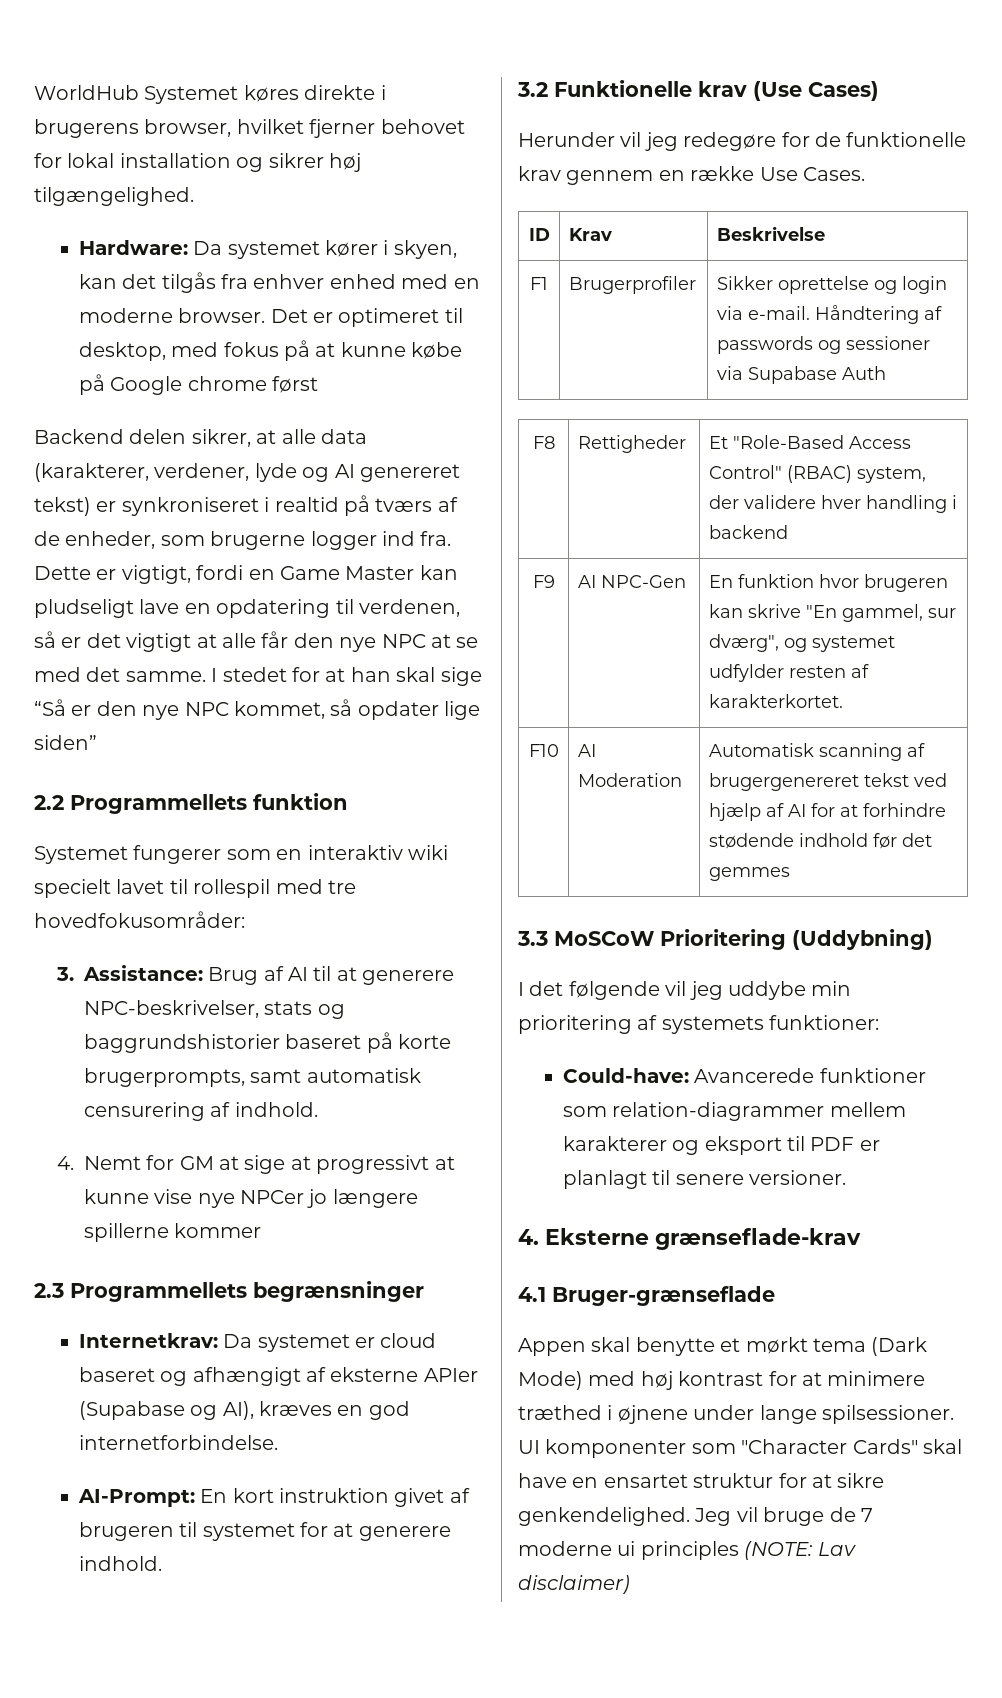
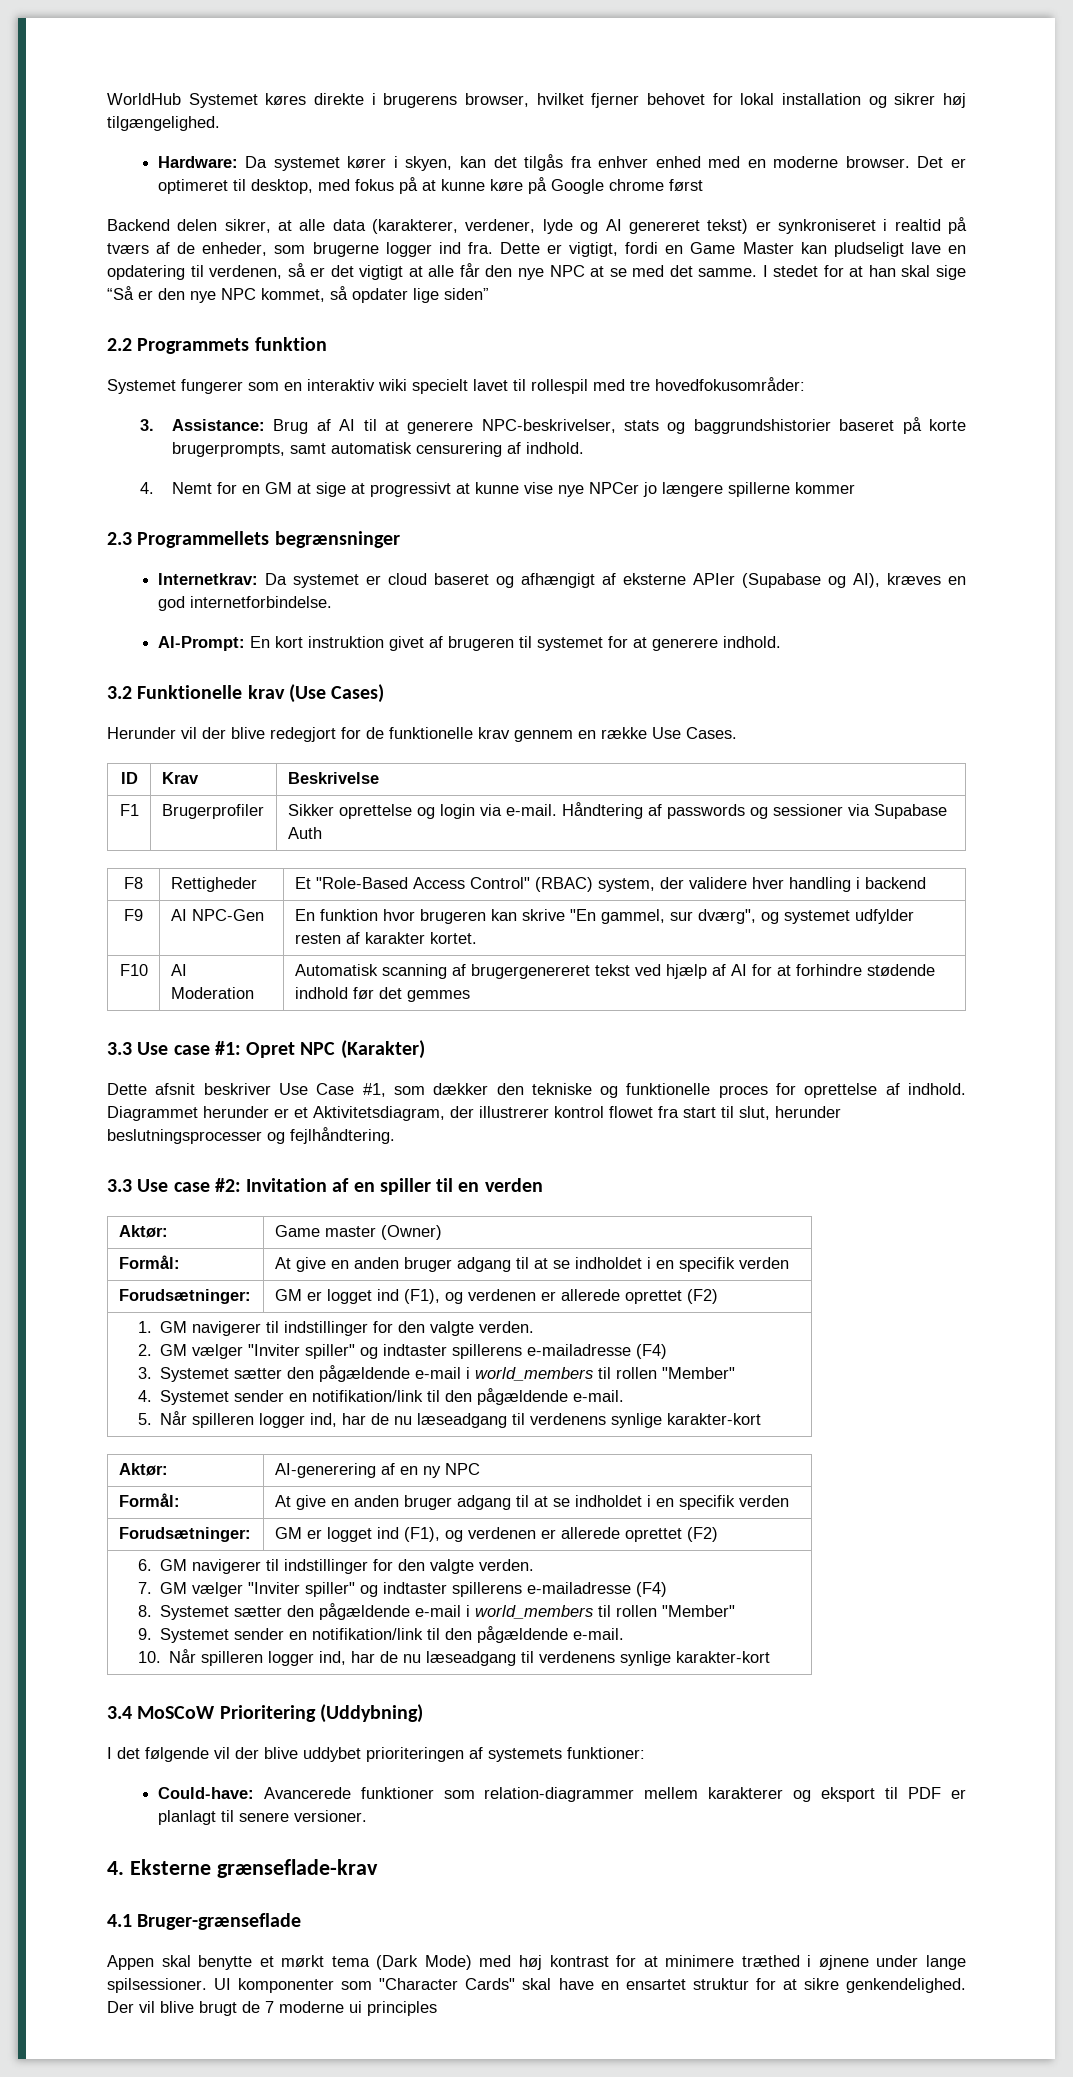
- Det er optimeret til desktop, med fokus på at kunne købe på Google chrome først
+ Det er optimeret til desktop, med fokus på at kunne køre på Google chrome først
- 2.2 Programmellets funktion
+ 2.2 Programmets funktion
- 4. Nemt for GM at sige at progressivt at kunne vise nye NPCer jo længere spillerne kommer
+ 4. Nemt for en GM at sige at progressivt at kunne vise nye NPCer jo længere spillerne kommer
- Herunder vil jeg redegøre for de funktionelle krav gennem en række Use Cases.
+ Herunder vil der blive redegjort for de funktionelle krav gennem en række Use Cases.
- F9 | AI NPC-Gen | En funktion hvor brugeren kan skrive "En gammel, sur dværg", og systemet udfylder resten af karakterkortet.
+ F9 | AI NPC-Gen | En funktion hvor brugeren kan skrive "En gammel, sur dværg", og systemet udfylder resten af karakter kortet.
- 3.3 MoSCoW Prioritering (Uddybning)
+ 3.3 Use case #1: Opret NPC (Karakter)
+ Dette afsnit beskriver Use Case #1, som dækker den tekniske og funktionelle proces for oprettelse af indhold. Diagrammet herunder er et Aktivitetsdiagram, der illustrerer kontrol flowet fra start til slut, herunder beslutningsprocesser og fejlhåndtering.
+ 3.3 Use case #2: Invitation af en spiller til en verden
+ Aktør: | Game master (Owner)
+ Formål: | At give en anden bruger adgang til at se indholdet i en specifik verden
+ Forudsætninger: | GM er logget ind (F1), og verdenen er allerede oprettet (F2)
+ 1. GM navigerer til indstillinger for den valgte verden.
+ 2. GM vælger "Inviter spiller" og indtaster spillerens e-mailadresse (F4)
+ 3. Systemet sætter den pågældende e-mail i world_members til rollen "Member"
+ 4. Systemet sender en notifikation/link til den pågældende e-mail.
+ 5. Når spilleren logger ind, har de nu læseadgang til verdenens synlige karakter-kort
+ Aktør: | AI-generering af en ny NPC
+ Formål: | At give en anden bruger adgang til at se indholdet i en specifik verden
+ Forudsætninger: | GM er logget ind (F1), og verdenen er allerede oprettet (F2)
+ 6. GM navigerer til indstillinger for den valgte verden.
+ 7. GM vælger "Inviter spiller" og indtaster spillerens e-mailadresse (F4)
+ 8. Systemet sætter den pågældende e-mail i world_members til rollen "Member"
+ 9. Systemet sender en notifikation/link til den pågældende e-mail.
+ 10. Når spilleren logger ind, har de nu læseadgang til verdenens synlige karakter-kort
+ 3.4 MoSCoW Prioritering (Uddybning)
- I det følgende vil jeg uddybe min prioritering af systemets funktioner:
+ I det følgende vil der blive uddybet prioriteringen af systemets funktioner:
- Jeg vil bruge de 7 moderne ui principles (NOTE: Lav disclaimer)
+ Der vil blive brugt de 7 moderne ui principles

